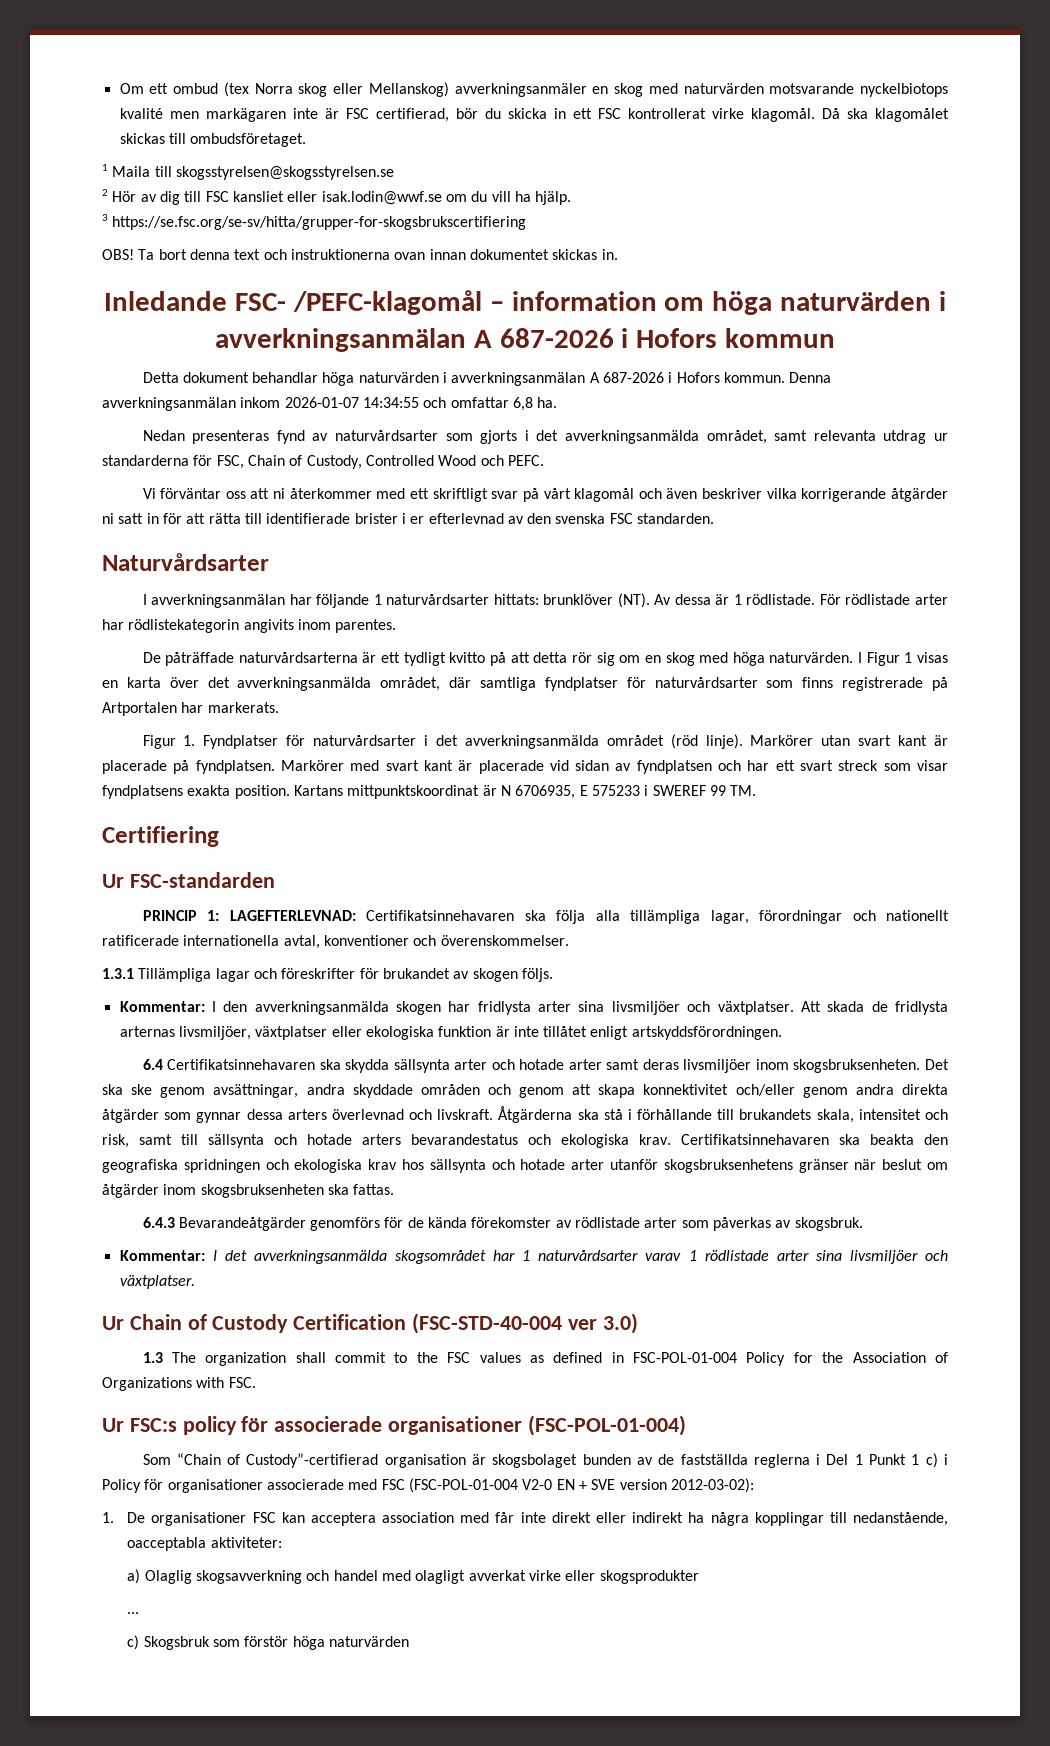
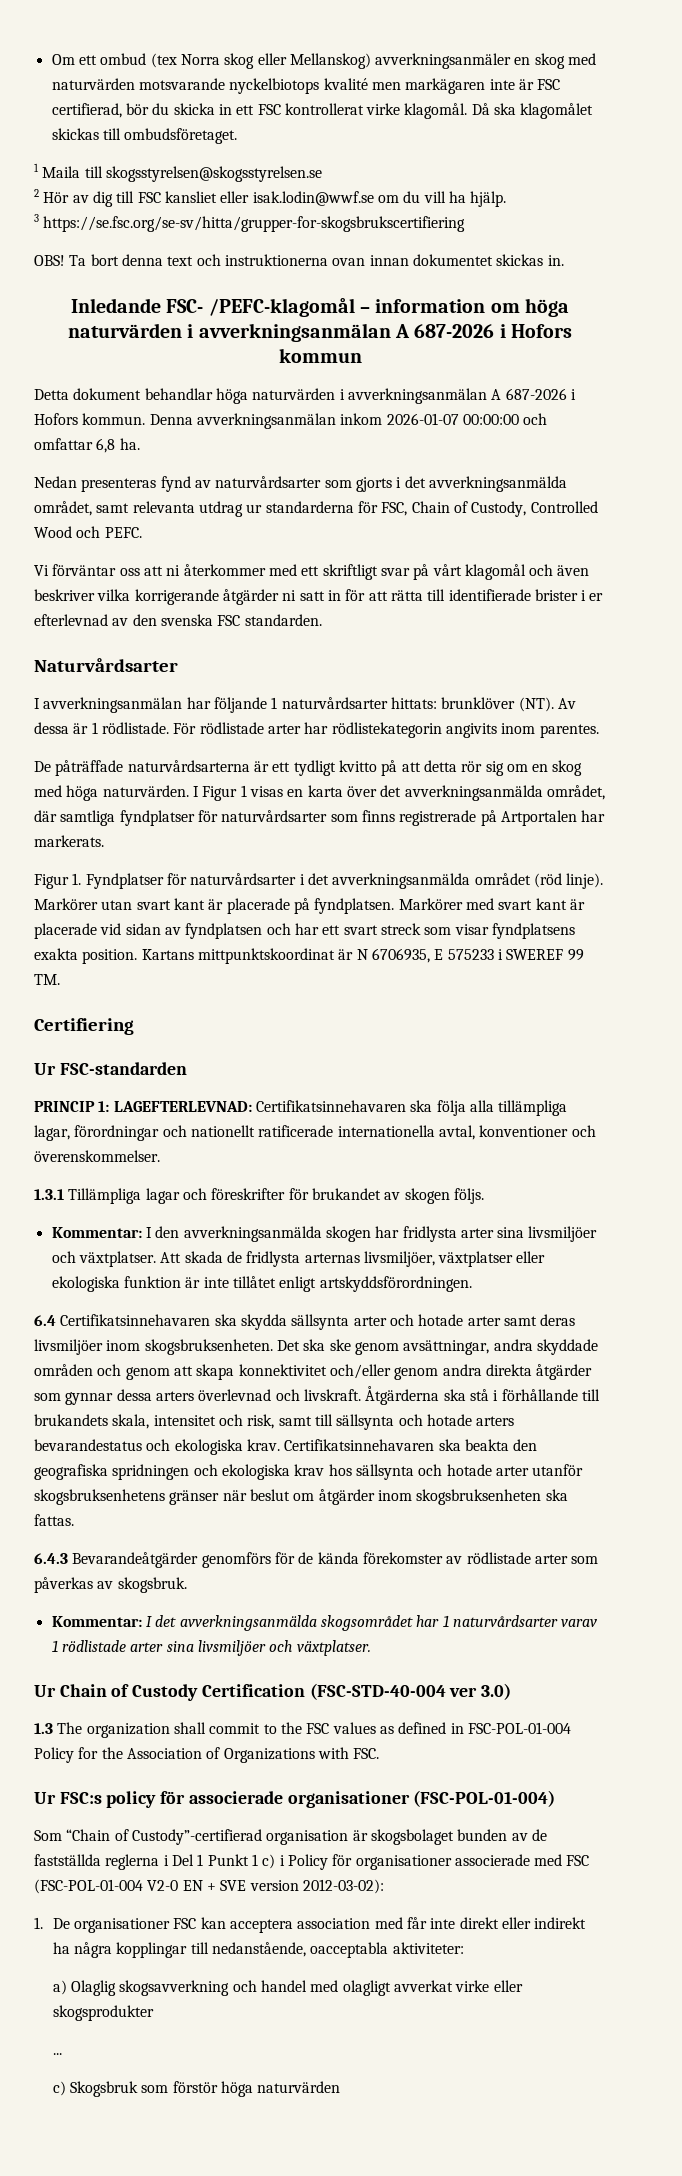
- Denna avverkningsanmälan inkom 2026-01-07 14:34:55 och omfattar 6,8 ha.
+ Denna avverkningsanmälan inkom 2026-01-07 00:00:00 och omfattar 6,8 ha.

